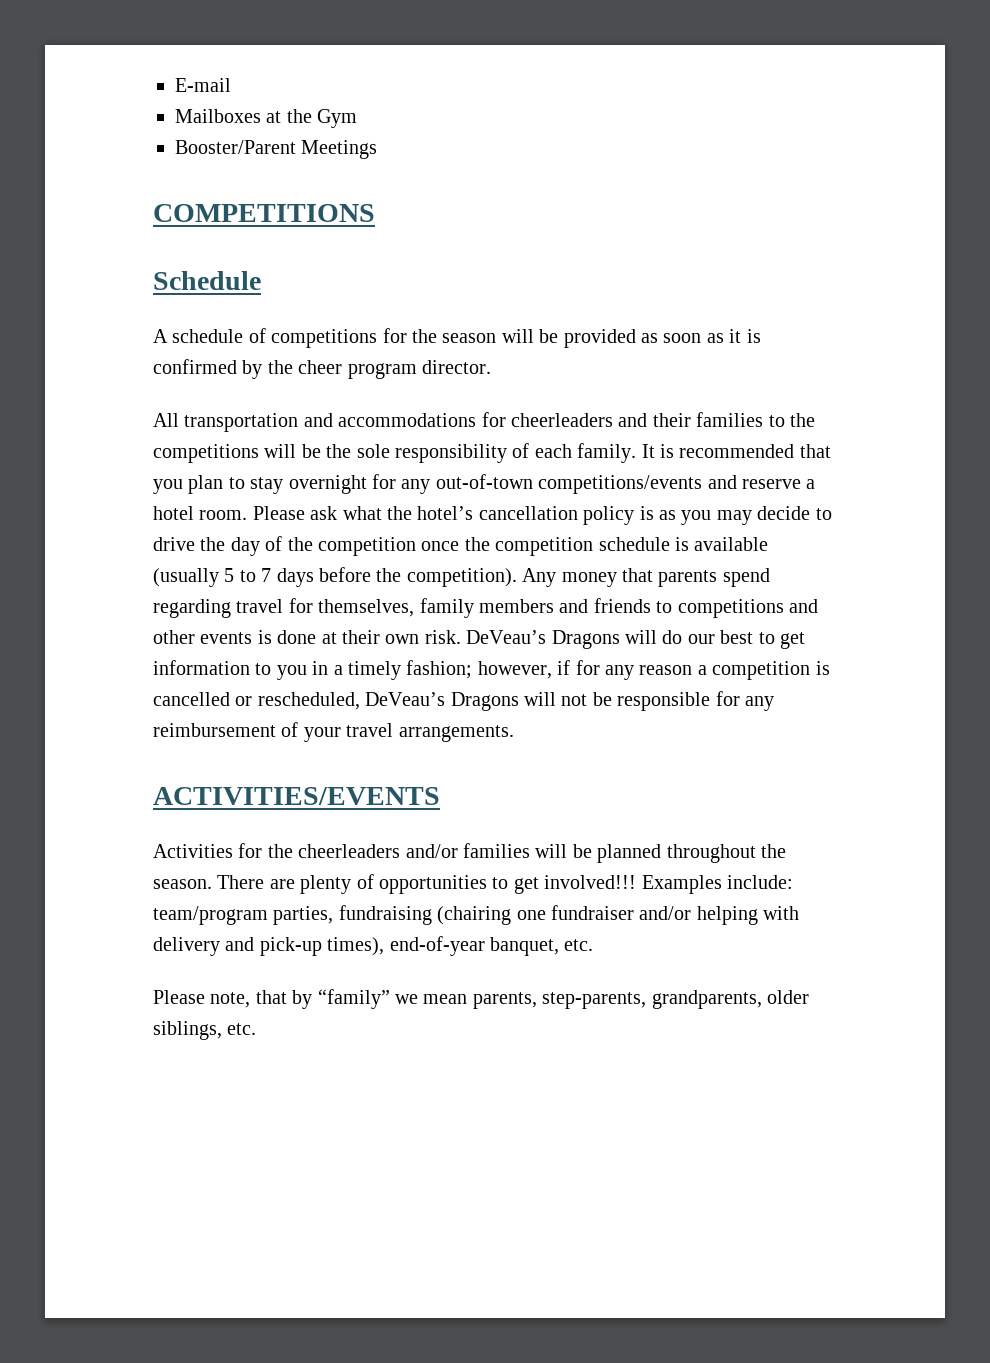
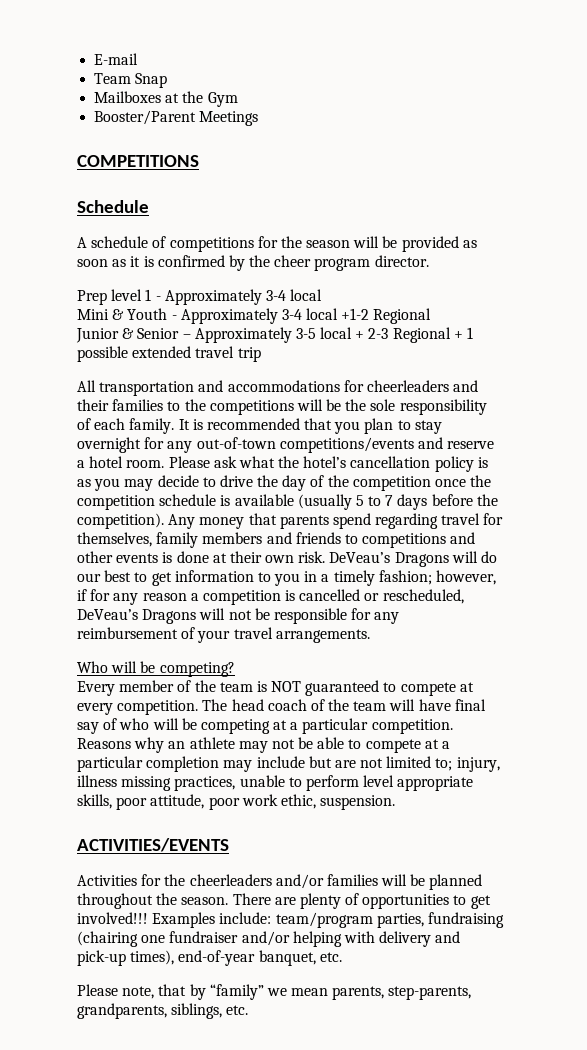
+ Team Snap
+ Prep level 1 - Approximately 3-4 local
+ Mini & Youth - Approximately 3-4 local +1-2 Regional
+ Junior & Senior – Approximately 3-5 local + 2-3 Regional + 1 possible extended travel trip
+ Who will be competing?
+ Every member of the team is NOT guaranteed to compete at every competition. The head coach of the team will have final say of who will be competing at a particular competition. Reasons why an athlete may not be able to compete at a particular completion may include but are not limited to; injury, illness missing practices, unable to perform level appropriate skills, poor attitude, poor work ethic, suspension.
- Please note, that by “family” we mean parents, step-parents, grandparents, older siblings, etc.
+ Please note, that by “family” we mean parents, step-parents, grandparents, siblings, etc.

